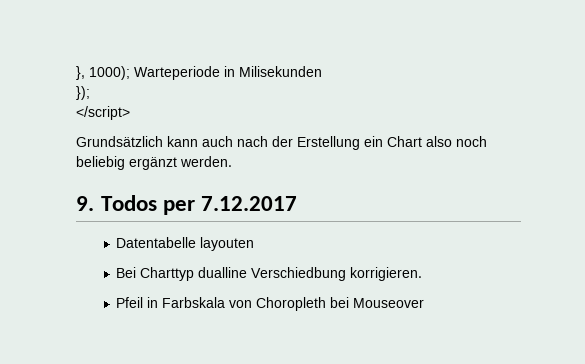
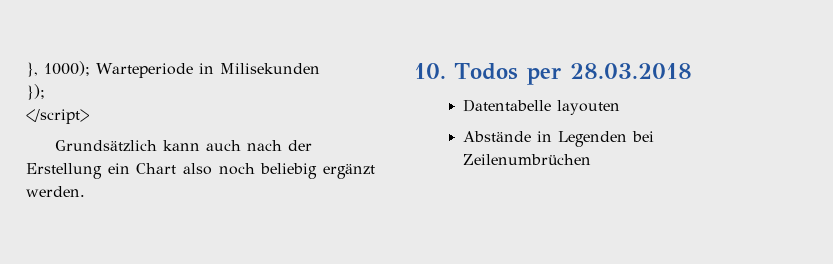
- 9. Todos per 7.12.2017
+ 10. Todos per 28.03.2018
- Bei Charttyp dualline Verschiedbung korrigieren.
- Pfeil in Farbskala von Choropleth bei Mouseover
+ Abstände in Legenden bei Zeilenumbrüchen

